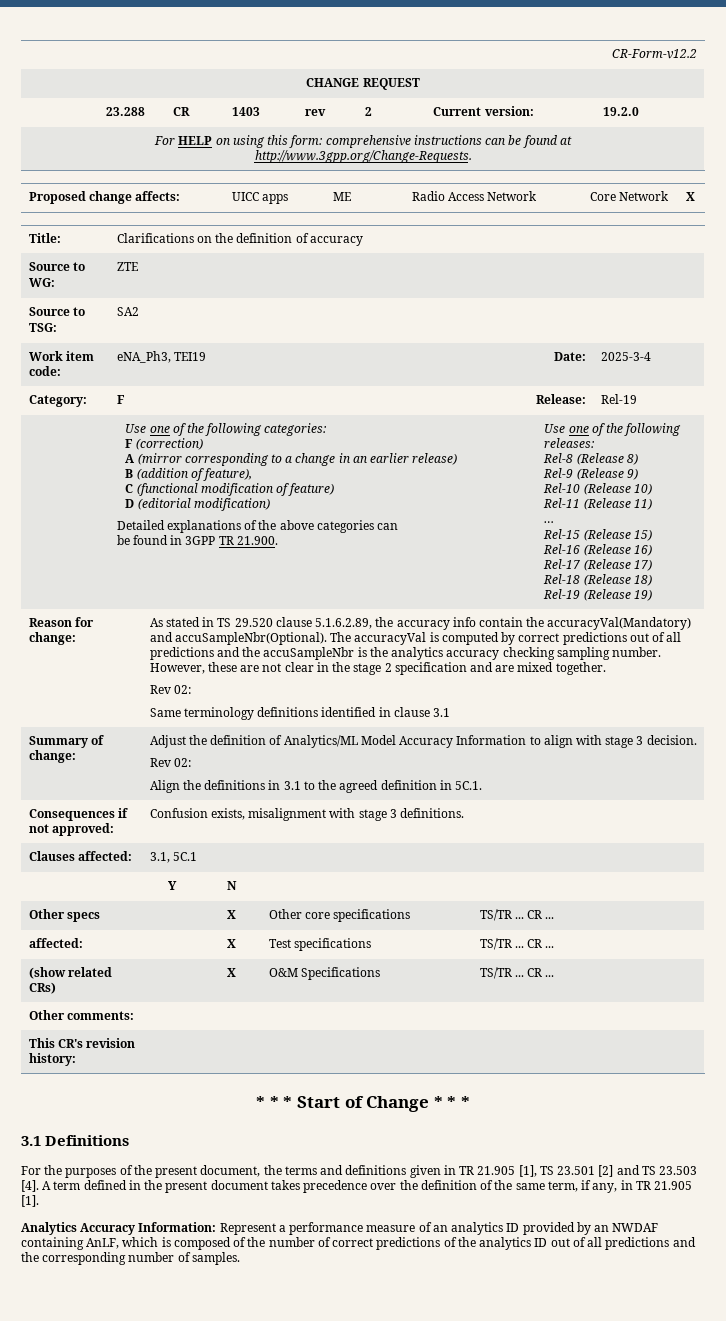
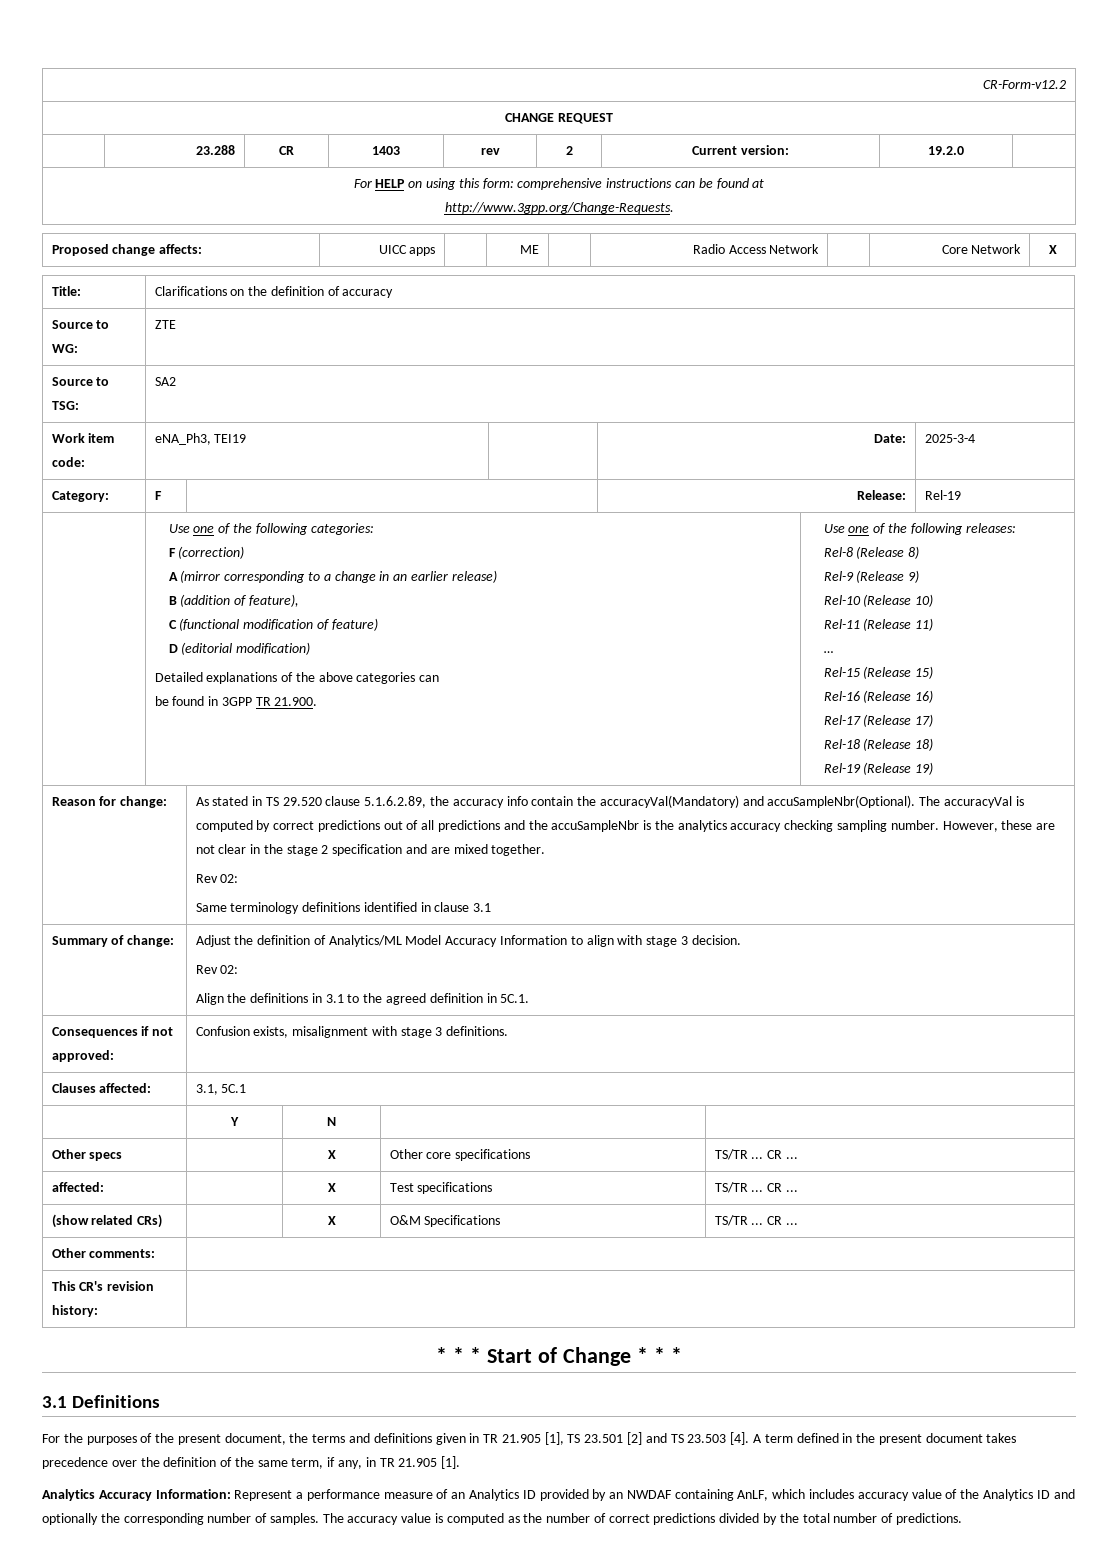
- Analytics Accuracy Information: Represent a performance measure of an analytics ID provided by an NWDAF containing AnLF, which is composed of the number of correct predictions of the analytics ID out of all predictions and the corresponding number of samples.
+ Analytics Accuracy Information: Represent a performance measure of an Analytics ID provided by an NWDAF containing AnLF, which includes accuracy value of the Analytics ID and optionally the corresponding number of samples. The accuracy value is computed as the number of correct predictions divided by the total number of predictions.

